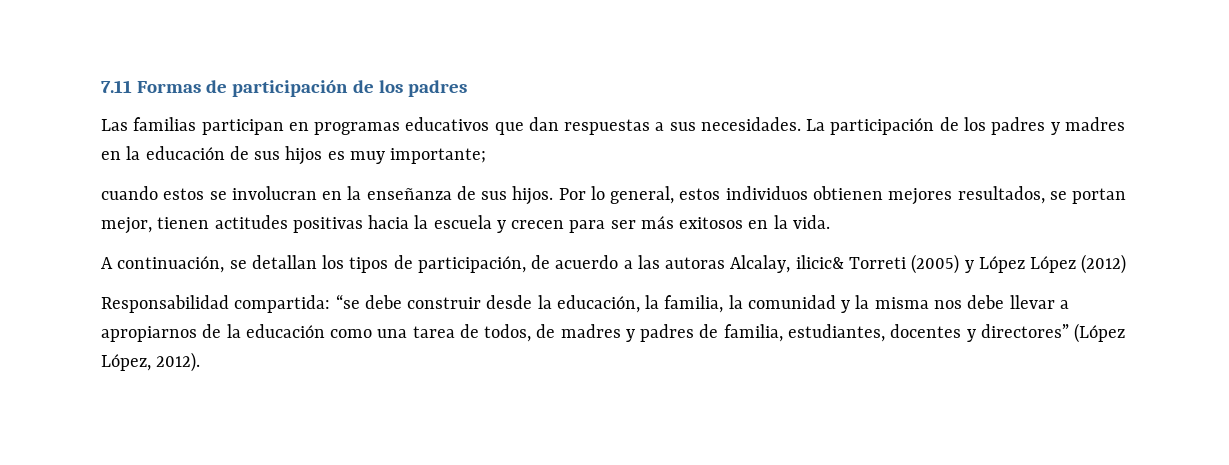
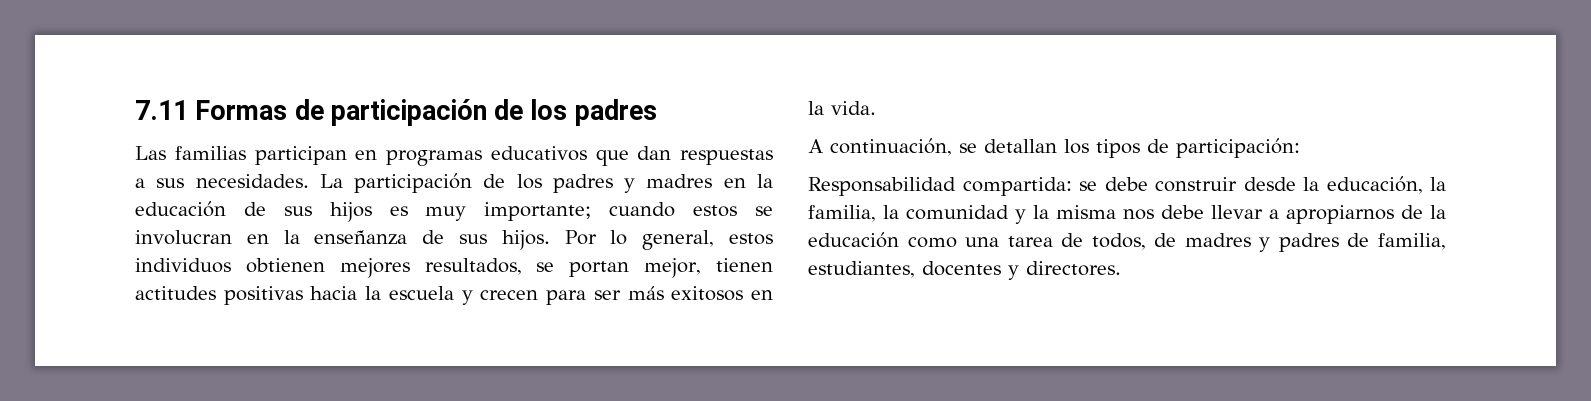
- La participación de los padres y madres en la educación de sus hijos es muy importante;
- cuando estos se involucran en la enseñanza de sus hijos.
+ La participación de los padres y madres en la educación de sus hijos es muy importante; cuando estos se involucran en la enseñanza de sus hijos.
- A continuación, se detallan los tipos de participación, de acuerdo a las autoras Alcalay, ilicic& Torreti (2005) y López López (2012)
+ A continuación, se detallan los tipos de participación:
- Responsabilidad compartida: “se debe construir desde la educación, la familia, la comunidad y la misma nos debe llevar a apropiarnos de la educación como una tarea de todos, de madres y padres de familia, estudiantes, docentes y directores” (López López, 2012).
+ Responsabilidad compartida: se debe construir desde la educación, la familia, la comunidad y la misma nos debe llevar a apropiarnos de la educación como una tarea de todos, de madres y padres de familia, estudiantes, docentes y directores.

